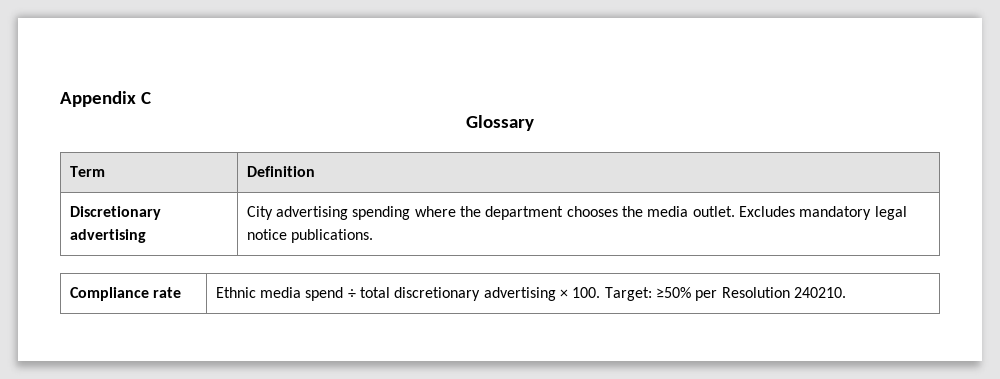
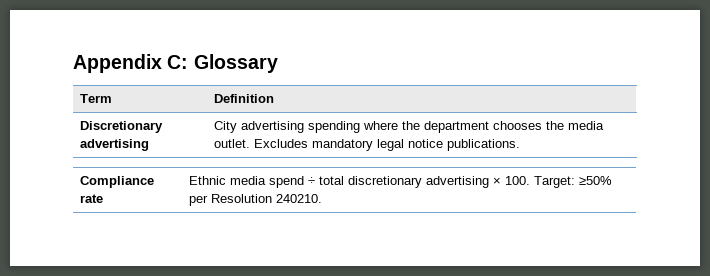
- Appendix C
- Glossary
+ Appendix C: Glossary

